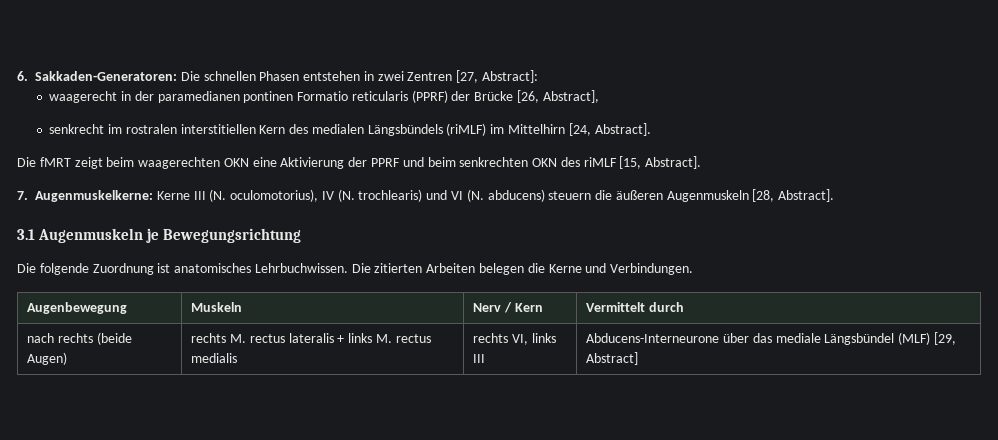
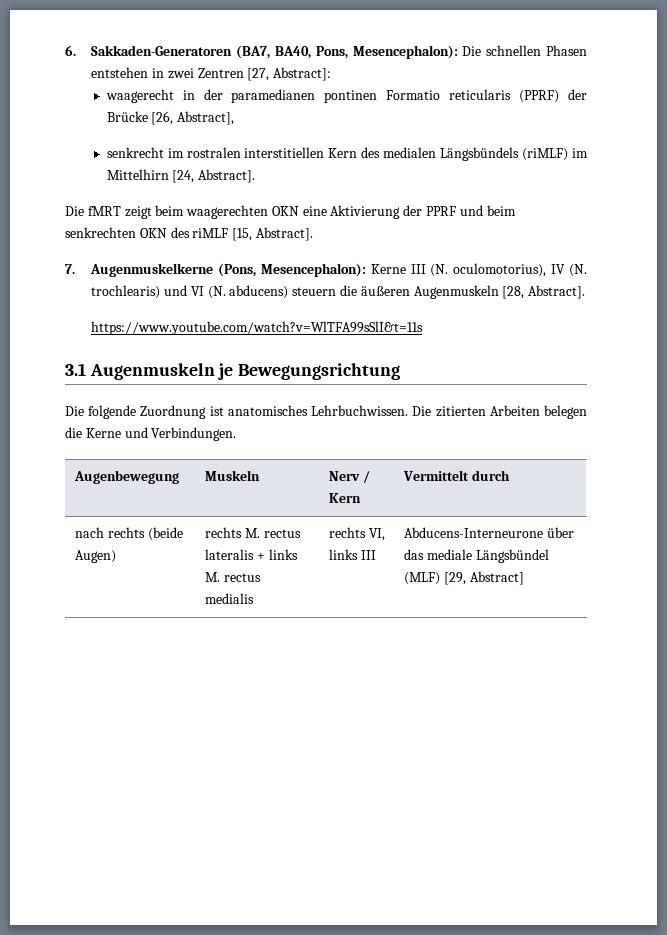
- 6. Sakkaden-Generatoren: Die schnellen Phasen entstehen in zwei Zentren [27, Abstract]:
+ 6. Sakkaden-Generatoren (BA7, BA40, Pons, Mesencephalon): Die schnellen Phasen entstehen in zwei Zentren [27, Abstract]:
- 7. Augenmuskelkerne: Kerne III (N. oculomotorius), IV (N. trochlearis) und VI (N. abducens) steuern die äußeren Augenmuskeln [28, Abstract].
+ 7. Augenmuskelkerne (Pons, Mesencephalon): Kerne III (N. oculomotorius), IV (N. trochlearis) und VI (N. abducens) steuern die äußeren Augenmuskeln [28, Abstract].
+ https://www.youtube.com/watch?v=WlTFA99sSlI&t=11s

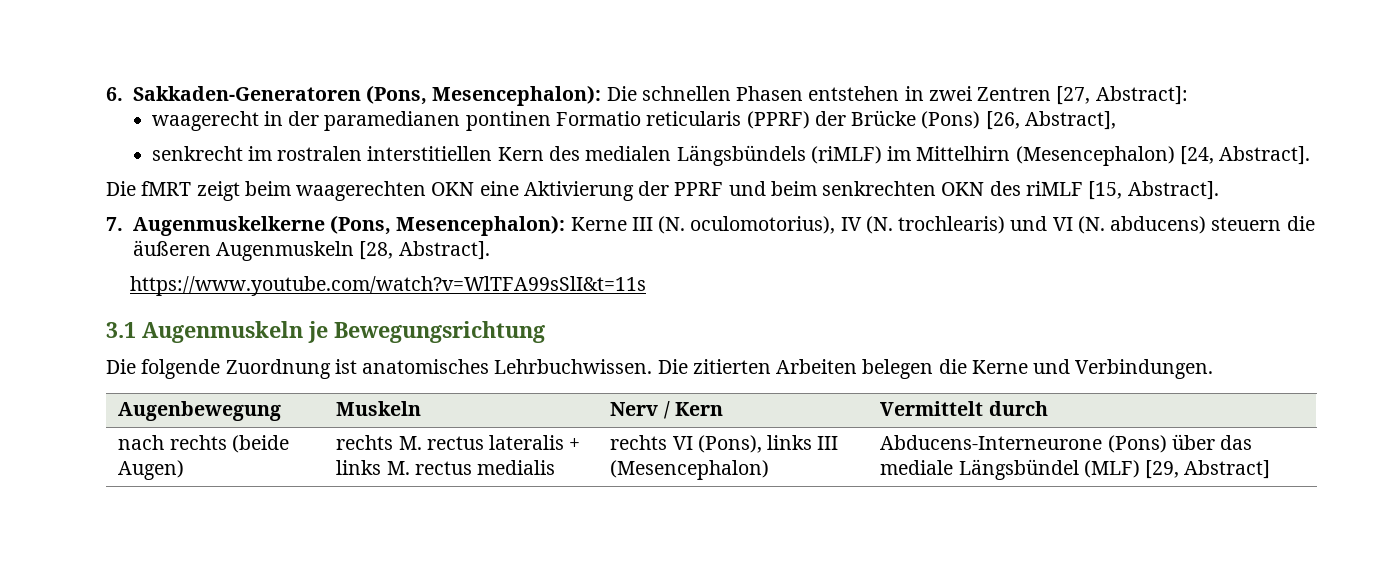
- 6. Sakkaden-Generatoren (BA7, BA40, Pons, Mesencephalon): Die schnellen Phasen entstehen in zwei Zentren [27, Abstract]:
+ 6. Sakkaden-Generatoren (Pons, Mesencephalon): Die schnellen Phasen entstehen in zwei Zentren [27, Abstract]:
- waagerecht in der paramedianen pontinen Formatio reticularis (PPRF) der Brücke [26, Abstract],
+ waagerecht in der paramedianen pontinen Formatio reticularis (PPRF) der Brücke (Pons) [26, Abstract],
- senkrecht im rostralen interstitiellen Kern des medialen Längsbündels (riMLF) im Mittelhirn [24, Abstract].
+ senkrecht im rostralen interstitiellen Kern des medialen Längsbündels (riMLF) im Mittelhirn (Mesencephalon) [24, Abstract].
- nach rechts (beide Augen) | rechts M. rectus lateralis + links M. rectus medialis | rechts VI, links III | Abducens-Interneurone über das mediale Längsbündel (MLF) [29, Abstract]
+ nach rechts (beide Augen) | rechts M. rectus lateralis + links M. rectus medialis | rechts VI (Pons), links III (Mesencephalon) | Abducens-Interneurone (Pons) über das mediale Längsbündel (MLF) [29, Abstract]

